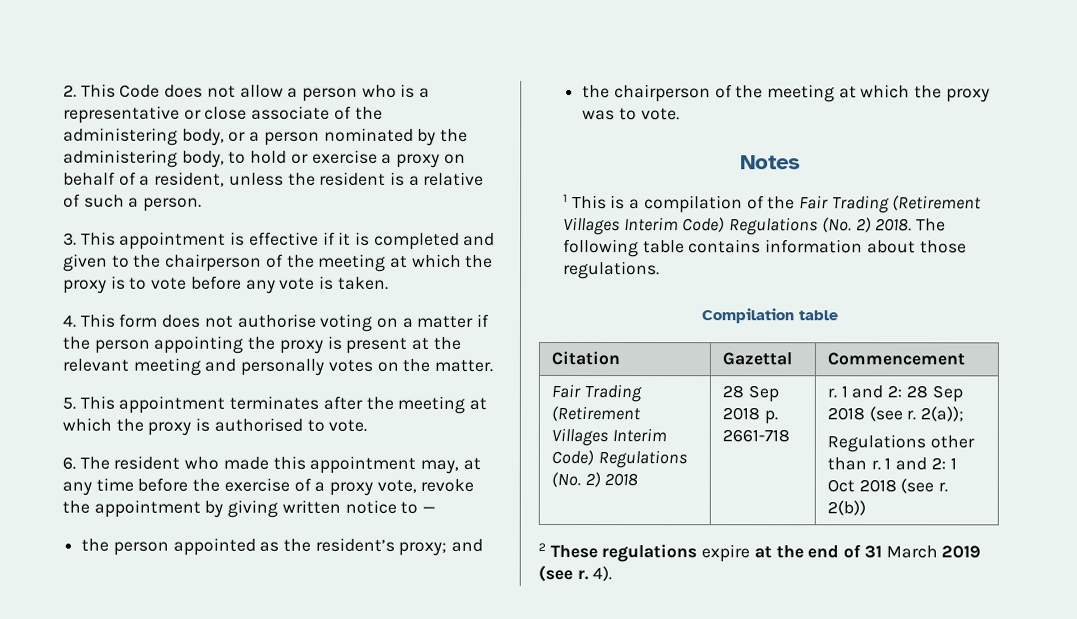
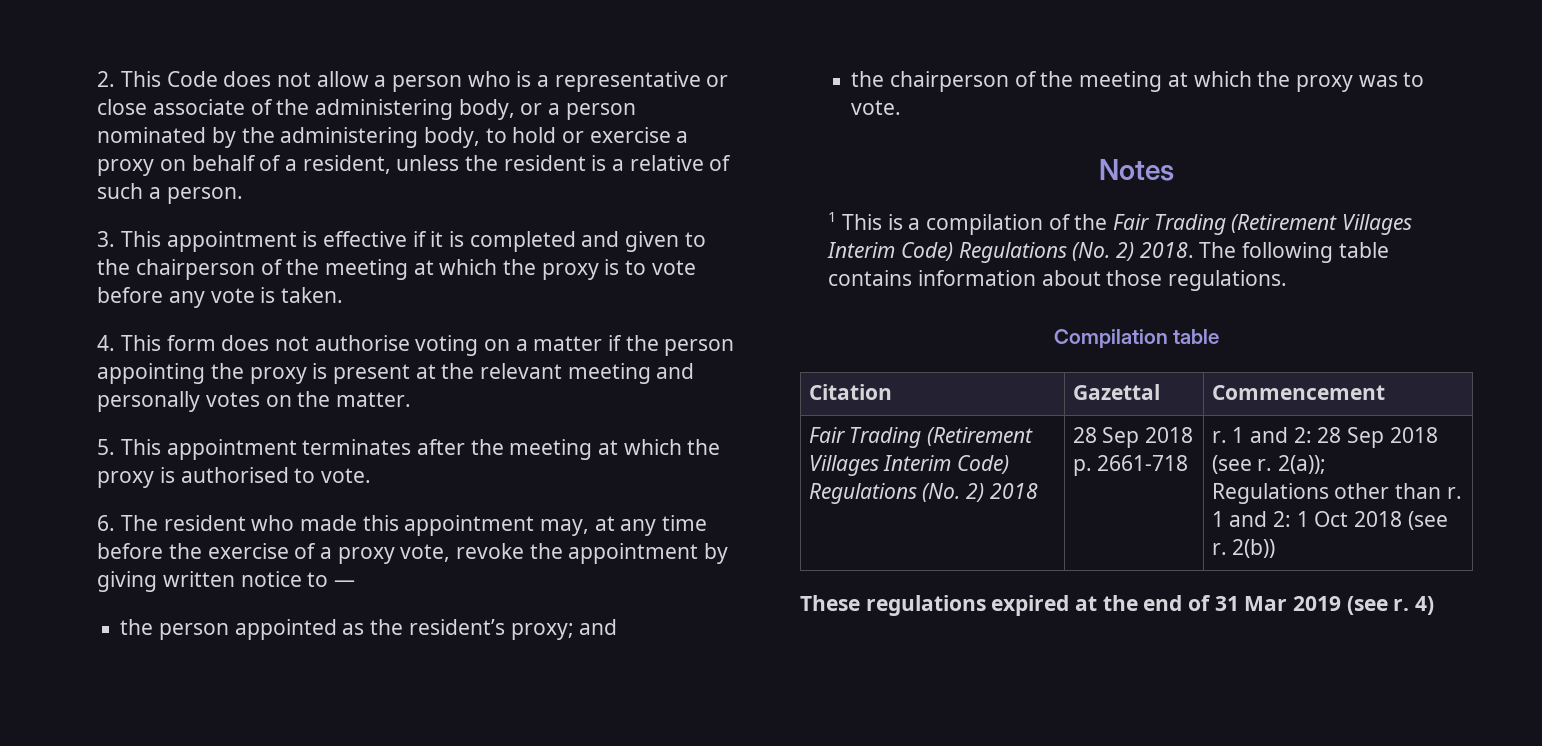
- 2 These regulations expire at the end of 31 March 2019 (see r.
+ These regulations expired at the end of 31 Mar 2019 (see r.
- 4).
+ 4)

